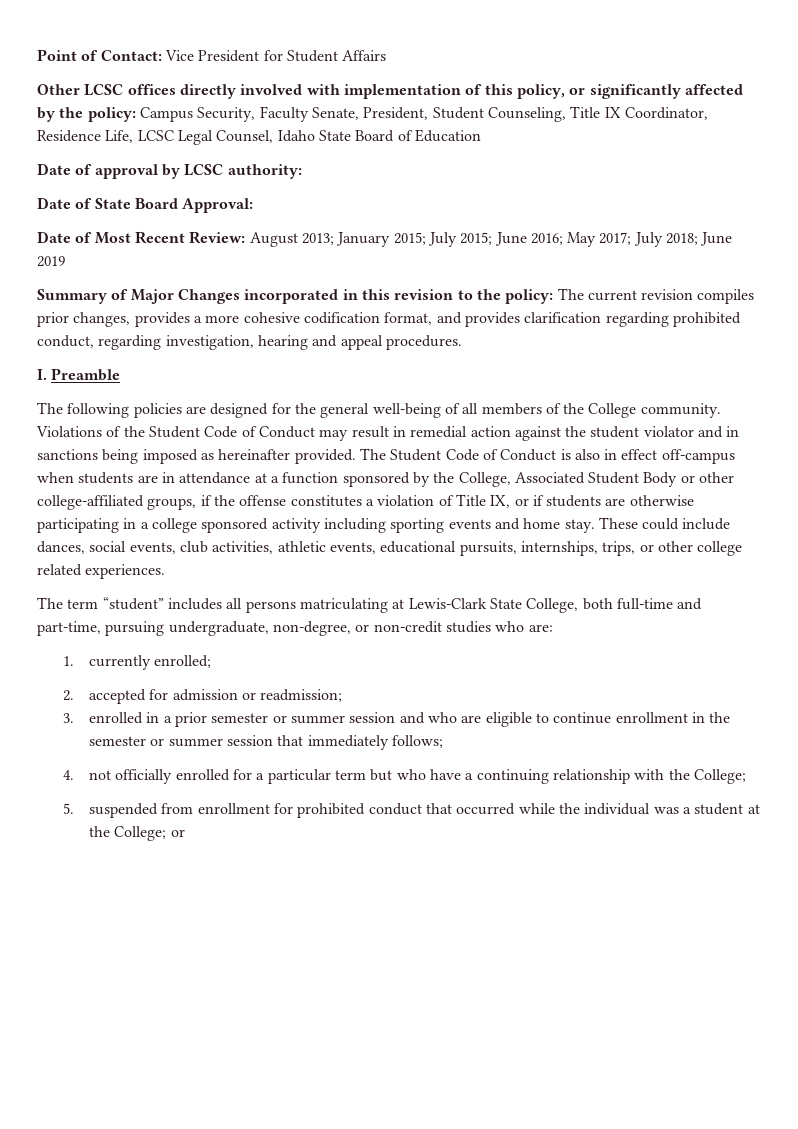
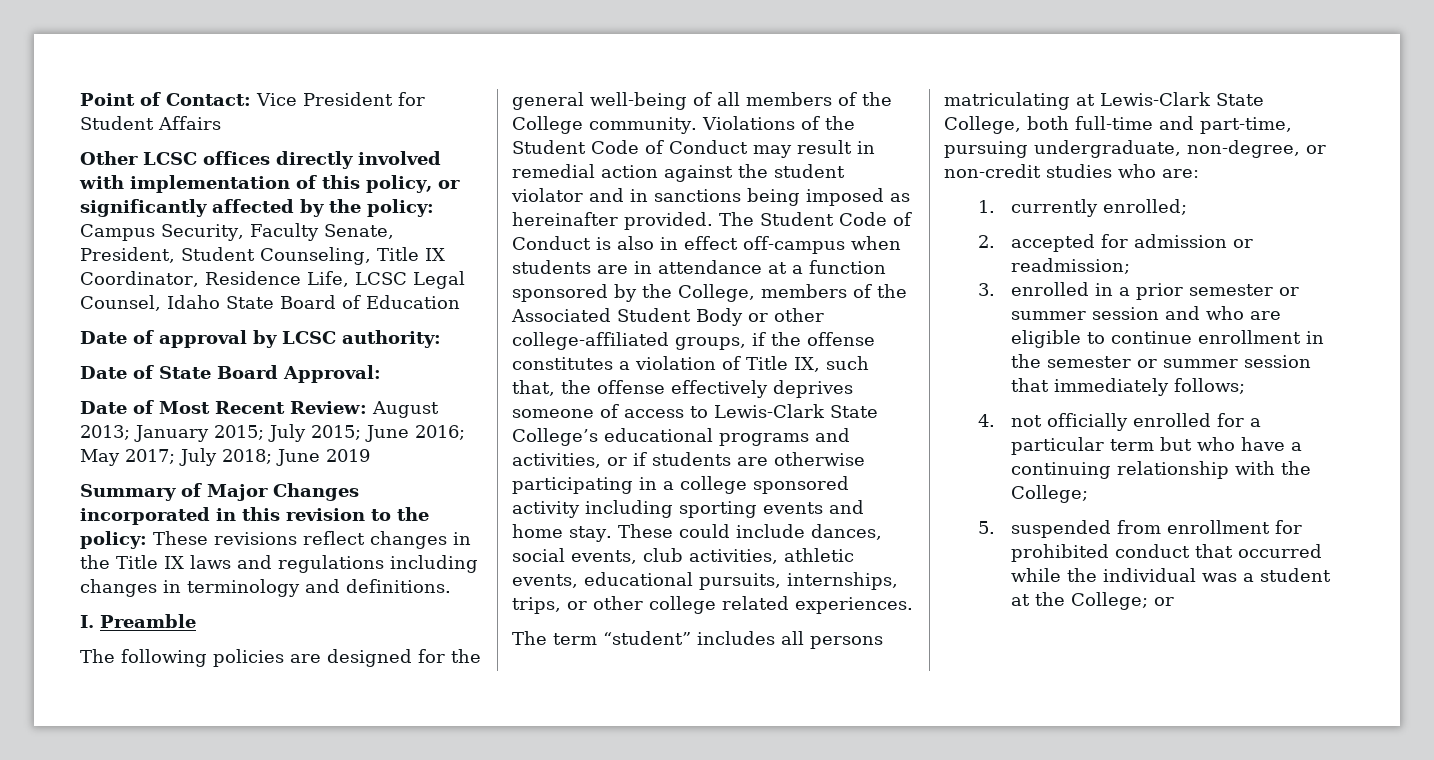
- Summary of Major Changes incorporated in this revision to the policy: The current revision compiles prior changes, provides a more cohesive codification format, and provides clarification regarding prohibited conduct, regarding investigation, hearing and appeal procedures.
+ Summary of Major Changes incorporated in this revision to the policy: These revisions reflect changes in the Title IX laws and regulations including changes in terminology and definitions.
- The Student Code of Conduct is also in effect off-campus when students are in attendance at a function sponsored by the College, Associated Student Body or other college-affiliated groups, if the offense constitutes a violation of Title IX, or if students are otherwise participating in a college sponsored activity including sporting events and home stay.
+ The Student Code of Conduct is also in effect off-campus when students are in attendance at a function sponsored by the College, members of the Associated Student Body or other college-affiliated groups, if the offense constitutes a violation of Title IX, such that, the offense effectively deprives someone of access to Lewis-Clark State College’s educational programs and activities, or if students are otherwise participating in a college sponsored activity including sporting events and home stay.

